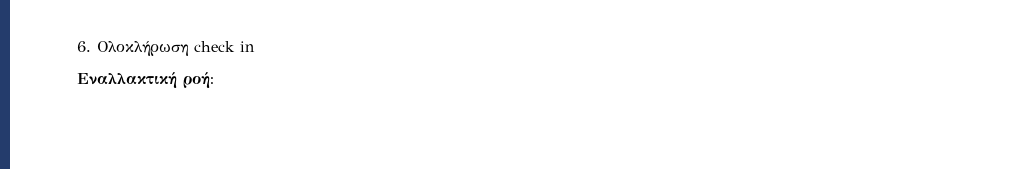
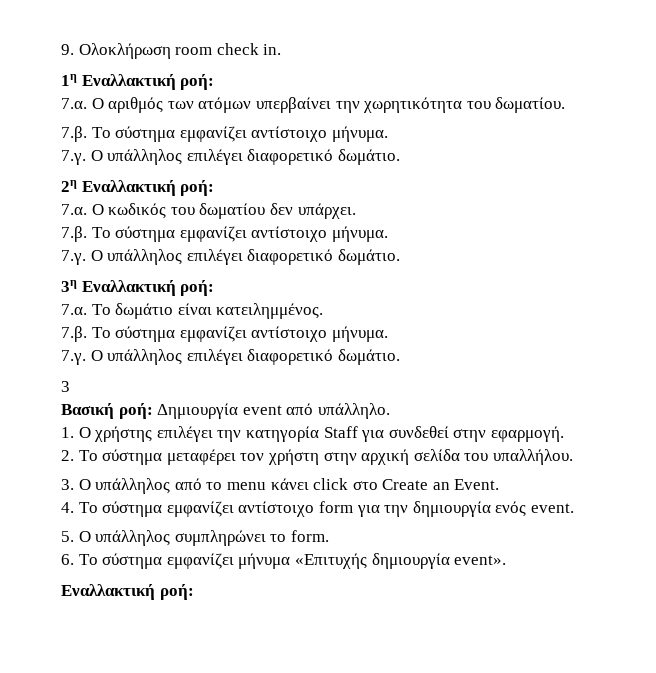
- 6. Ολοκλήρωση check in
+ 9. Ολοκλήρωση room check in.
+ 1η Εναλλακτική ροή:
+ 7.α. Ο αριθμός των ατόμων υπερβαίνει την χωρητικότητα του δωματίου.
+ 7.β. Το σύστημα εμφανίζει αντίστοιχο μήνυμα.
+ 7.γ. Ο υπάλληλος επιλέγει διαφορετικό δωμάτιο.
+ 2η Εναλλακτική ροή:
+ 7.α. Ο κωδικός του δωματίου δεν υπάρχει.
+ 7.β. Το σύστημα εμφανίζει αντίστοιχο μήνυμα.
+ 7.γ. Ο υπάλληλος επιλέγει διαφορετικό δωμάτιο.
+ 3η Εναλλακτική ροή:
+ 7.α. Το δωμάτιο είναι κατειλημμένος.
+ 7.β. Το σύστημα εμφανίζει αντίστοιχο μήνυμα.
+ 7.γ. Ο υπάλληλος επιλέγει διαφορετικό δωμάτιο.
+ 3
+ Βασική ροή: Δημιουργία event από υπάλληλο.
+ 1. Ο χρήστης επιλέγει την κατηγορία Staff για συνδεθεί στην εφαρμογή.
+ 2. Το σύστημα μεταφέρει τον χρήστη στην αρχική σελίδα του υπαλλήλου.
+ 3. Ο υπάλληλος από το menu κάνει click στο Create an Event.
+ 4. Το σύστημα εμφανίζει αντίστοιχο form για την δημιουργία ενός event.
+ 5. Ο υπάλληλος συμπληρώνει το form.
+ 6. Το σύστημα εμφανίζει μήνυμα «Επιτυχής δημιουργία event».

